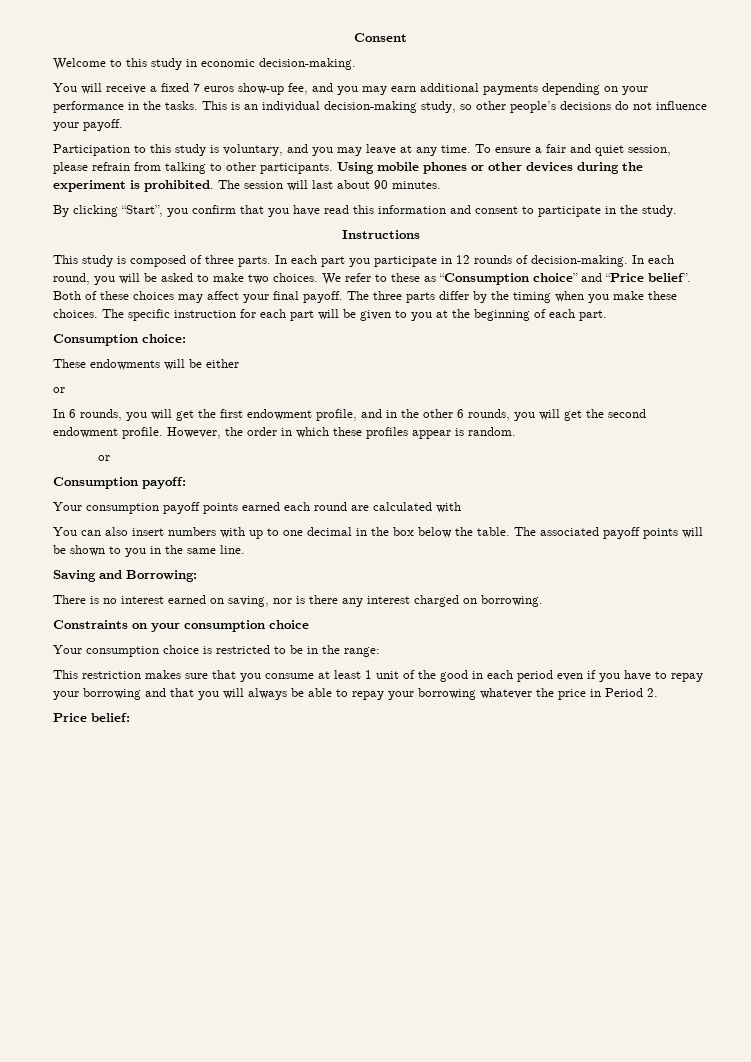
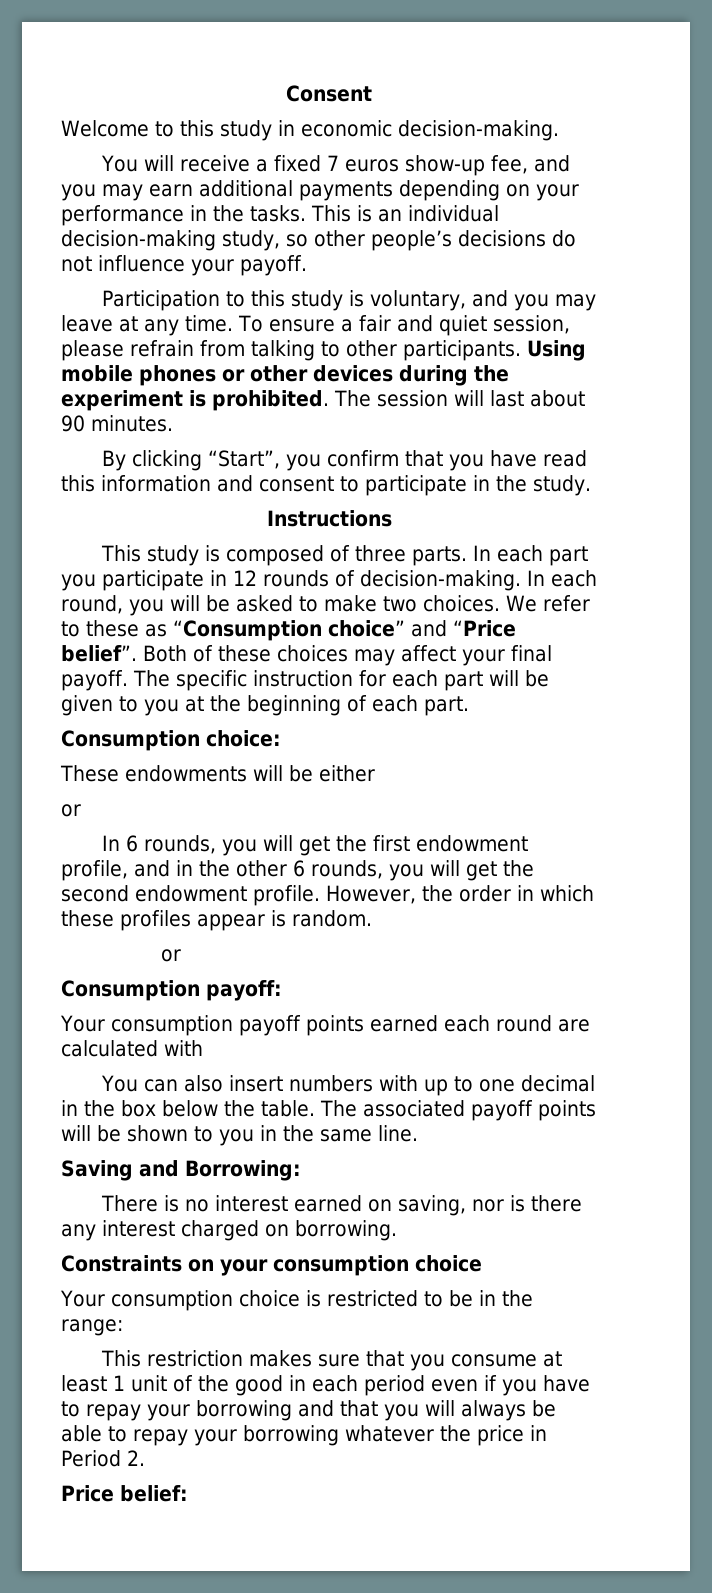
- The three parts differ by the timing when you make these choices. The specific instruction for each part will be given to you at the beginning of each part.
+ The specific instruction for each part will be given to you at the beginning of each part.

